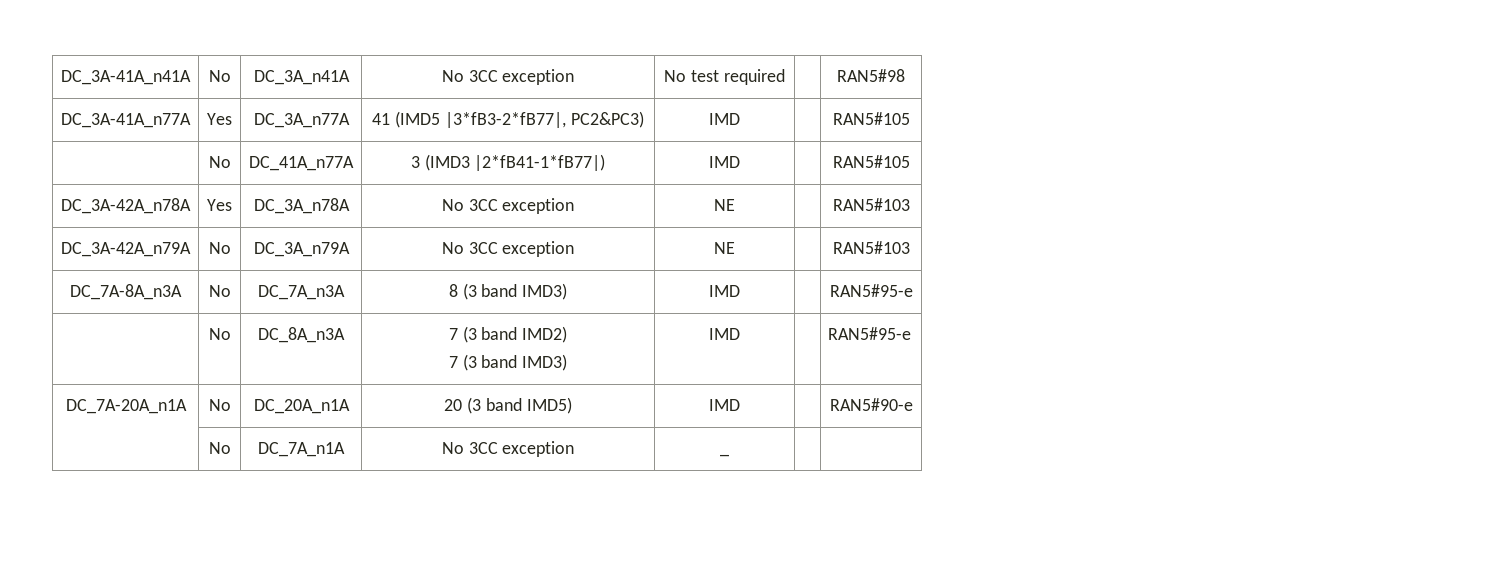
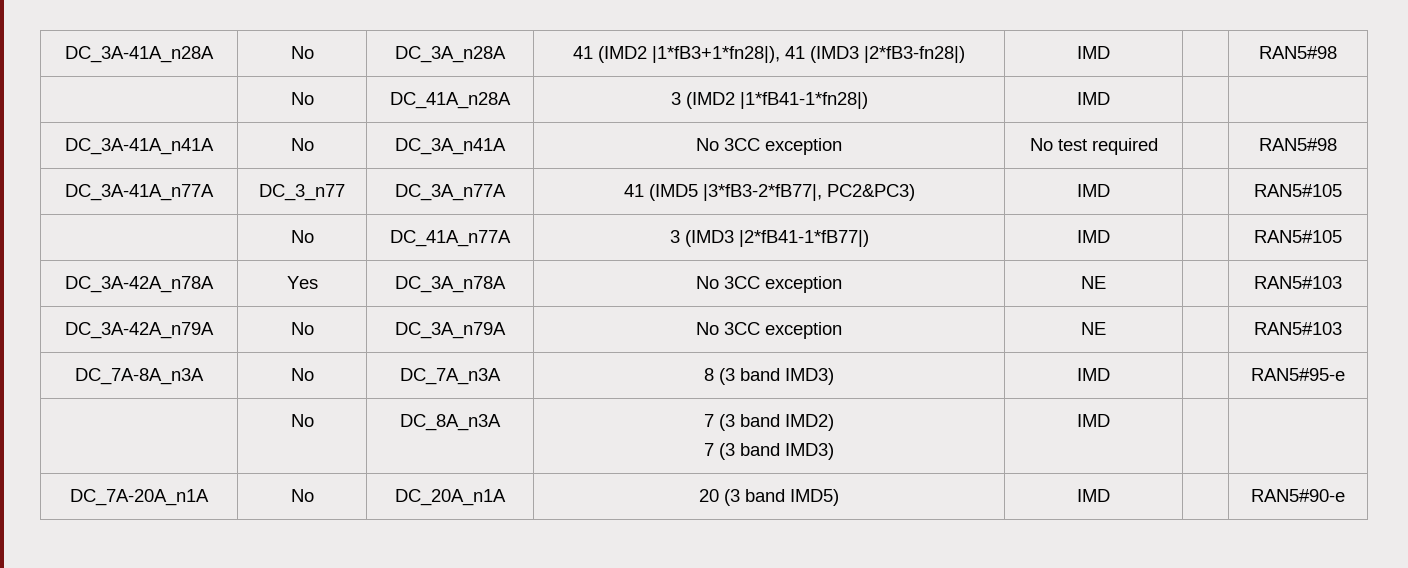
+ DC_3A-41A_n28A | No | DC_3A_n28A | 41 (IMD2 |1*fB3+1*fn28|), 41 (IMD3 |2*fB3-fn28|) | IMD | | RAN5#98
+ | No | DC_41A_n28A | 3 (IMD2 |1*fB41-1*fn28|) | IMD | |
- DC_3A-41A_n77A | Yes | DC_3A_n77A | 41 (IMD5 |3*fB3-2*fB77|, PC2&PC3) | IMD | | RAN5#105
+ DC_3A-41A_n77A | DC_3_n77 | DC_3A_n77A | 41 (IMD5 |3*fB3-2*fB77|, PC2&PC3) | IMD | | RAN5#105
  | No | DC_8A_n3A | 7 (3 band IMD2)
- 7 (3 band IMD3) | IMD | | RAN5#95-e
+ 7 (3 band IMD3) | IMD | |
- | No | DC_7A_n1A | No 3CC exception | _ | |

